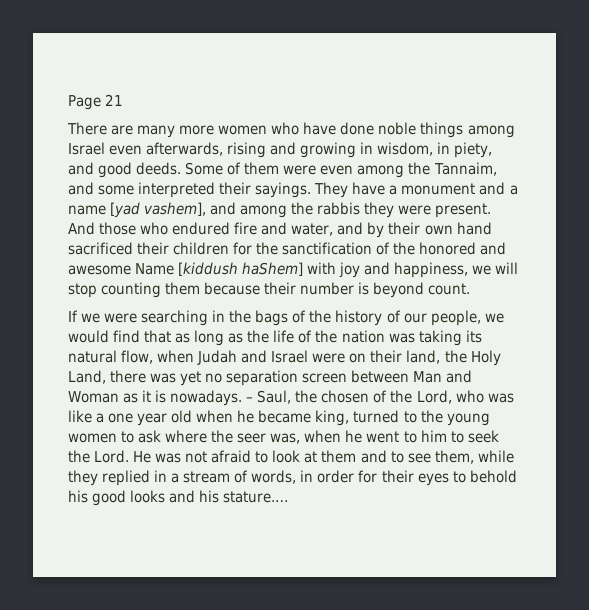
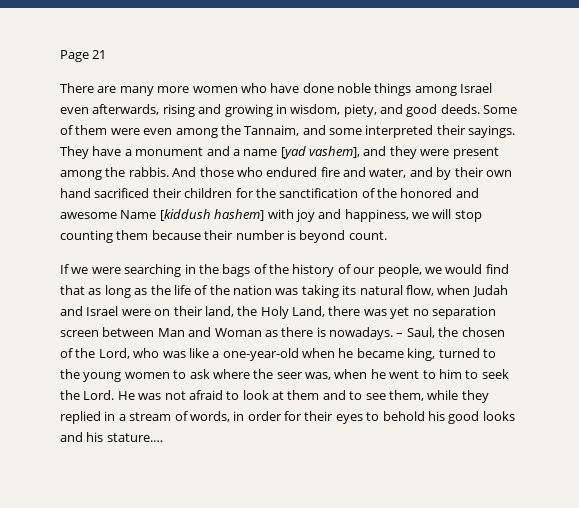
- There are many more women who have done noble things among Israel even afterwards, rising and growing in wisdom, in piety, and good deeds.
+ There are many more women who have done noble things among Israel even afterwards, rising and growing in wisdom, piety, and good deeds.
- They have a monument and a name [yad vashem], and among the rabbis they were present.
+ They have a monument and a name [yad vashem], and they were present among the rabbis.
- And those who endured fire and water, and by their own hand sacrificed their children for the sanctification of the honored and awesome Name [kiddush haShem] with joy and happiness, we will stop counting them because their number is beyond count.
+ And those who endured fire and water, and by their own hand sacrificed their children for the sanctification of the honored and awesome Name [kiddush hashem] with joy and happiness, we will stop counting them because their number is beyond count.
- If we were searching in the bags of the history of our people, we would find that as long as the life of the nation was taking its natural flow, when Judah and Israel were on their land, the Holy Land, there was yet no separation screen between Man and Woman as it is nowadays.
+ If we were searching in the bags of the history of our people, we would find that as long as the life of the nation was taking its natural flow, when Judah and Israel were on their land, the Holy Land, there was yet no separation screen between Man and Woman as there is nowadays.
- – Saul, the chosen of the Lord, who was like a one year old when he became king, turned to the young women to ask where the seer was, when he went to him to seek the Lord.
+ – Saul, the chosen of the Lord, who was like a one-year-old when he became king, turned to the young women to ask where the seer was, when he went to him to seek the Lord.

